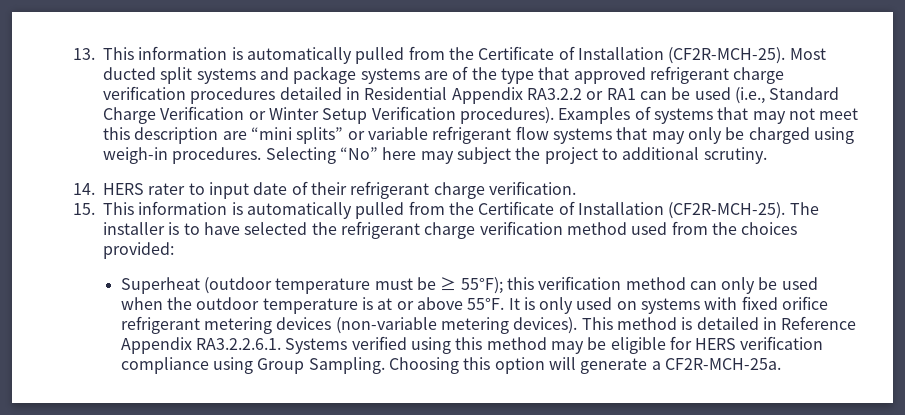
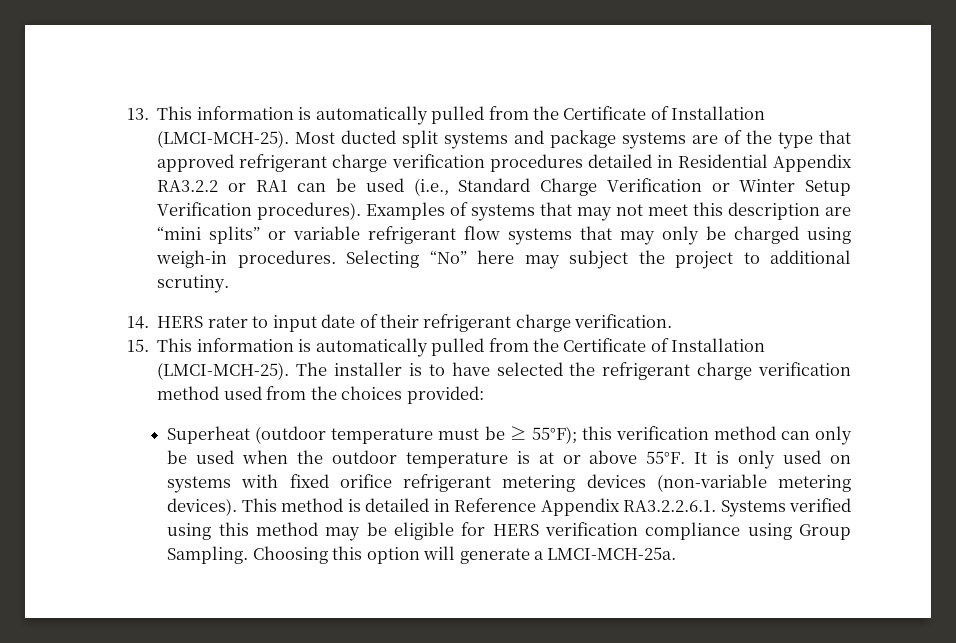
- 13. This information is automatically pulled from the Certificate of Installation (CF2R-MCH-25).
+ 13. This information is automatically pulled from the Certificate of Installation (LMCI-MCH-25).
- 15. This information is automatically pulled from the Certificate of Installation (CF2R-MCH-25).
+ 15. This information is automatically pulled from the Certificate of Installation (LMCI-MCH-25).
- Choosing this option will generate a CF2R-MCH-25a.
+ Choosing this option will generate a LMCI-MCH-25a.

